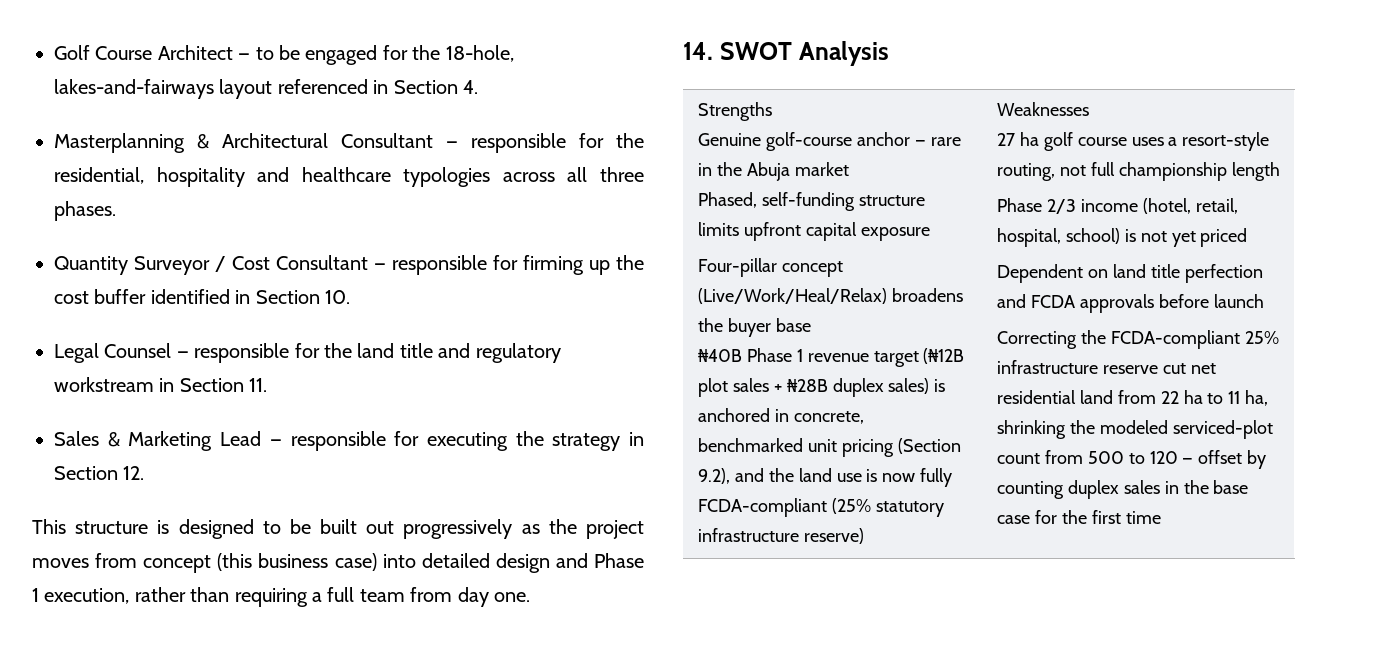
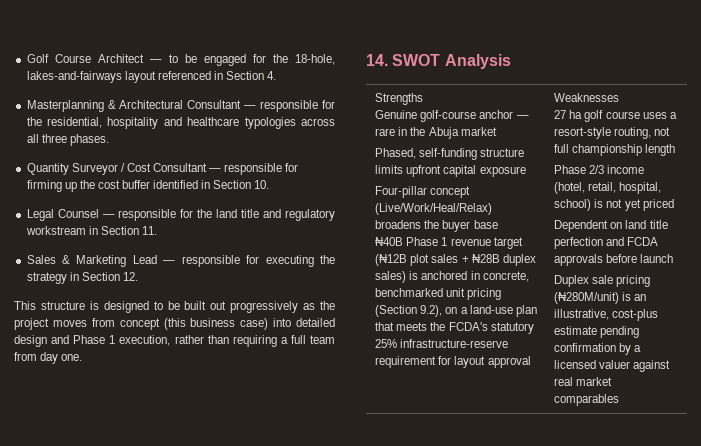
- ₦40B Phase 1 revenue target (₦12B plot sales + ₦28B duplex sales) is anchored in concrete, benchmarked unit pricing (Section 9.2), and the land use is now fully FCDA-compliant (25% statutory infrastructure reserve)
+ ₦40B Phase 1 revenue target (₦12B plot sales + ₦28B duplex sales) is anchored in concrete, benchmarked unit pricing (Section 9.2), on a land-use plan that meets the FCDA's statutory 25% infrastructure-reserve requirement for layout approval
- Correcting the FCDA-compliant 25% infrastructure reserve cut net residential land from 22 ha to 11 ha, shrinking the modeled serviced-plot count from 500 to 120 — offset by counting duplex sales in the base case for the first time
+ Duplex sale pricing (₦280M/unit) is an illustrative, cost-plus estimate pending confirmation by a licensed valuer against real market comparables

